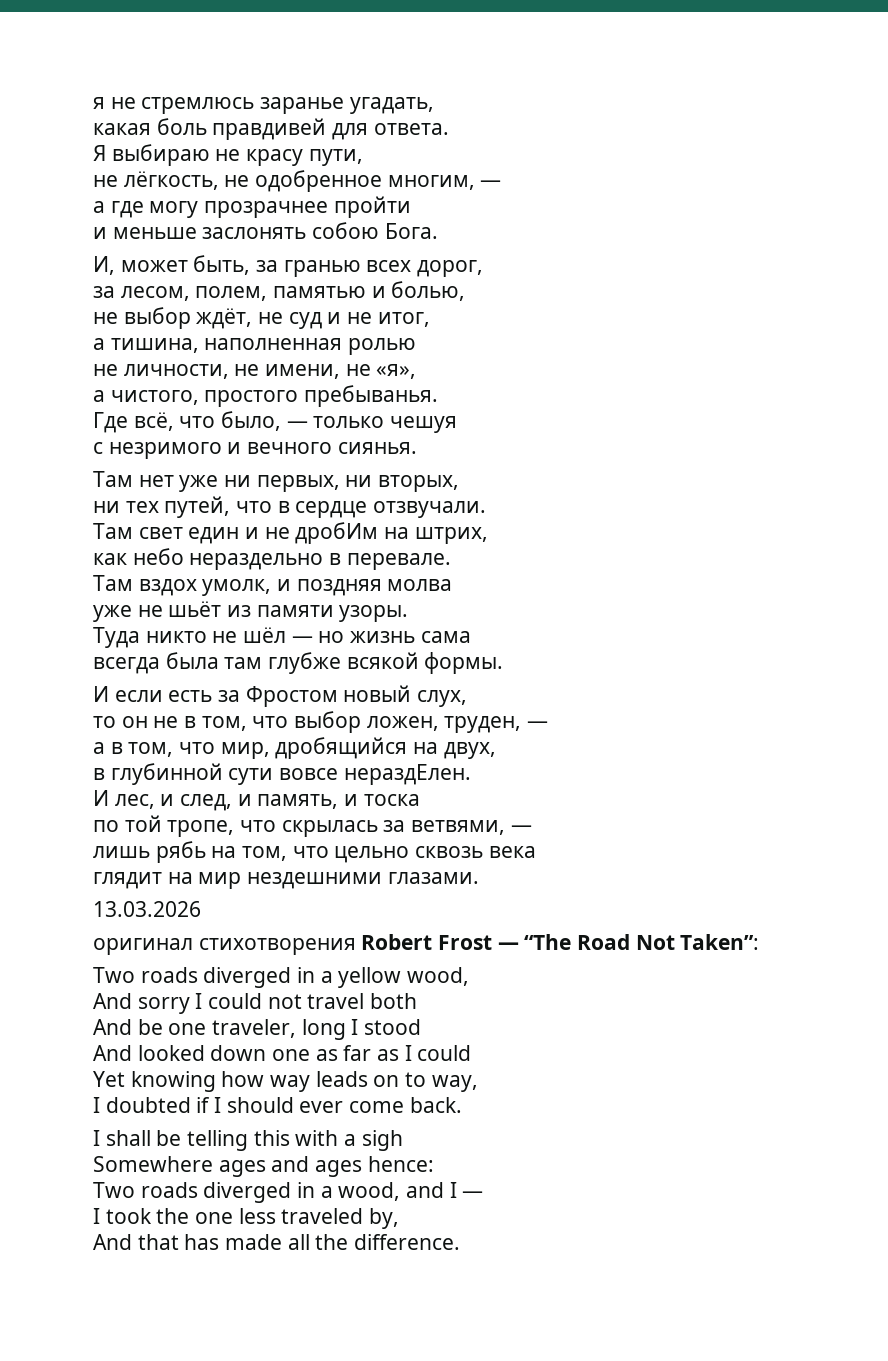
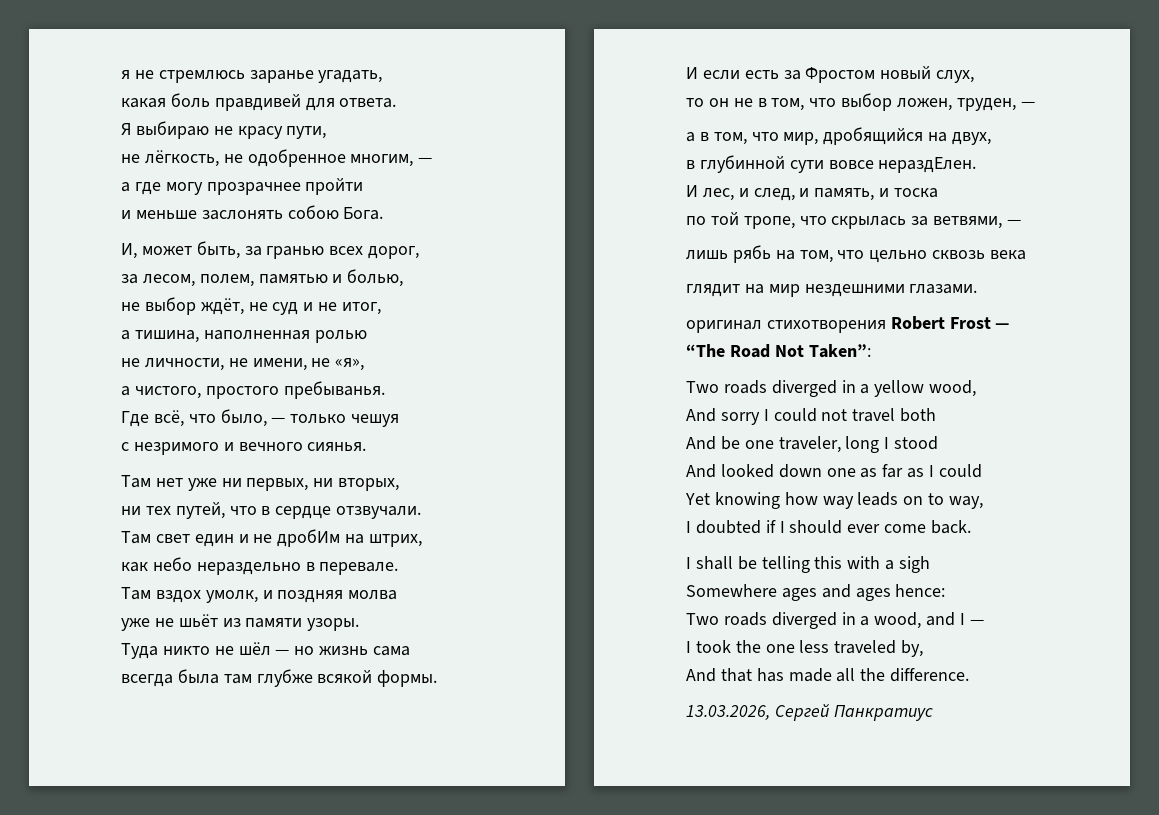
- 13.03.2026
+ 13.03.2026, Сергей Панкратиус

